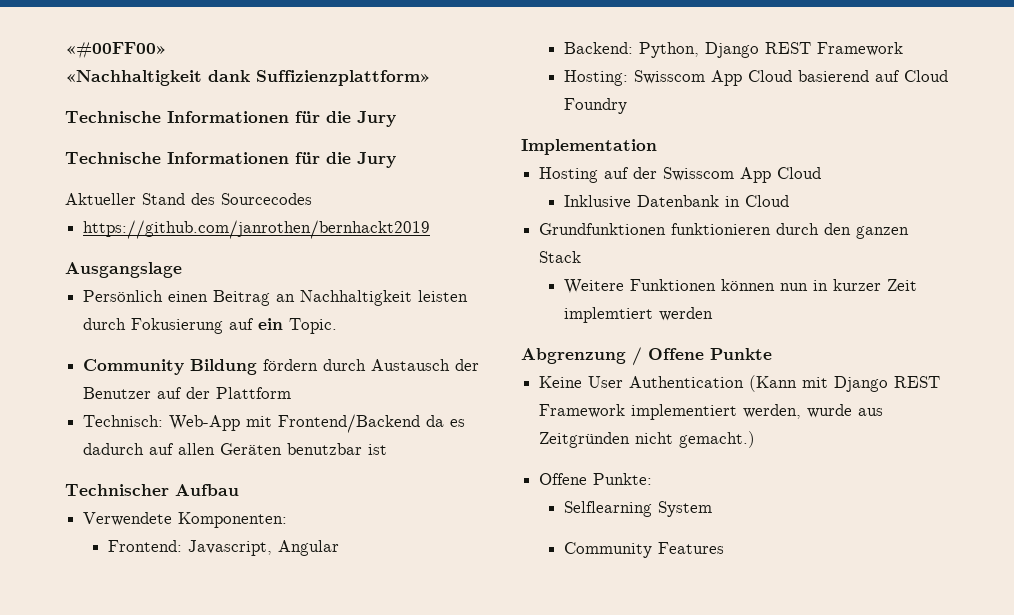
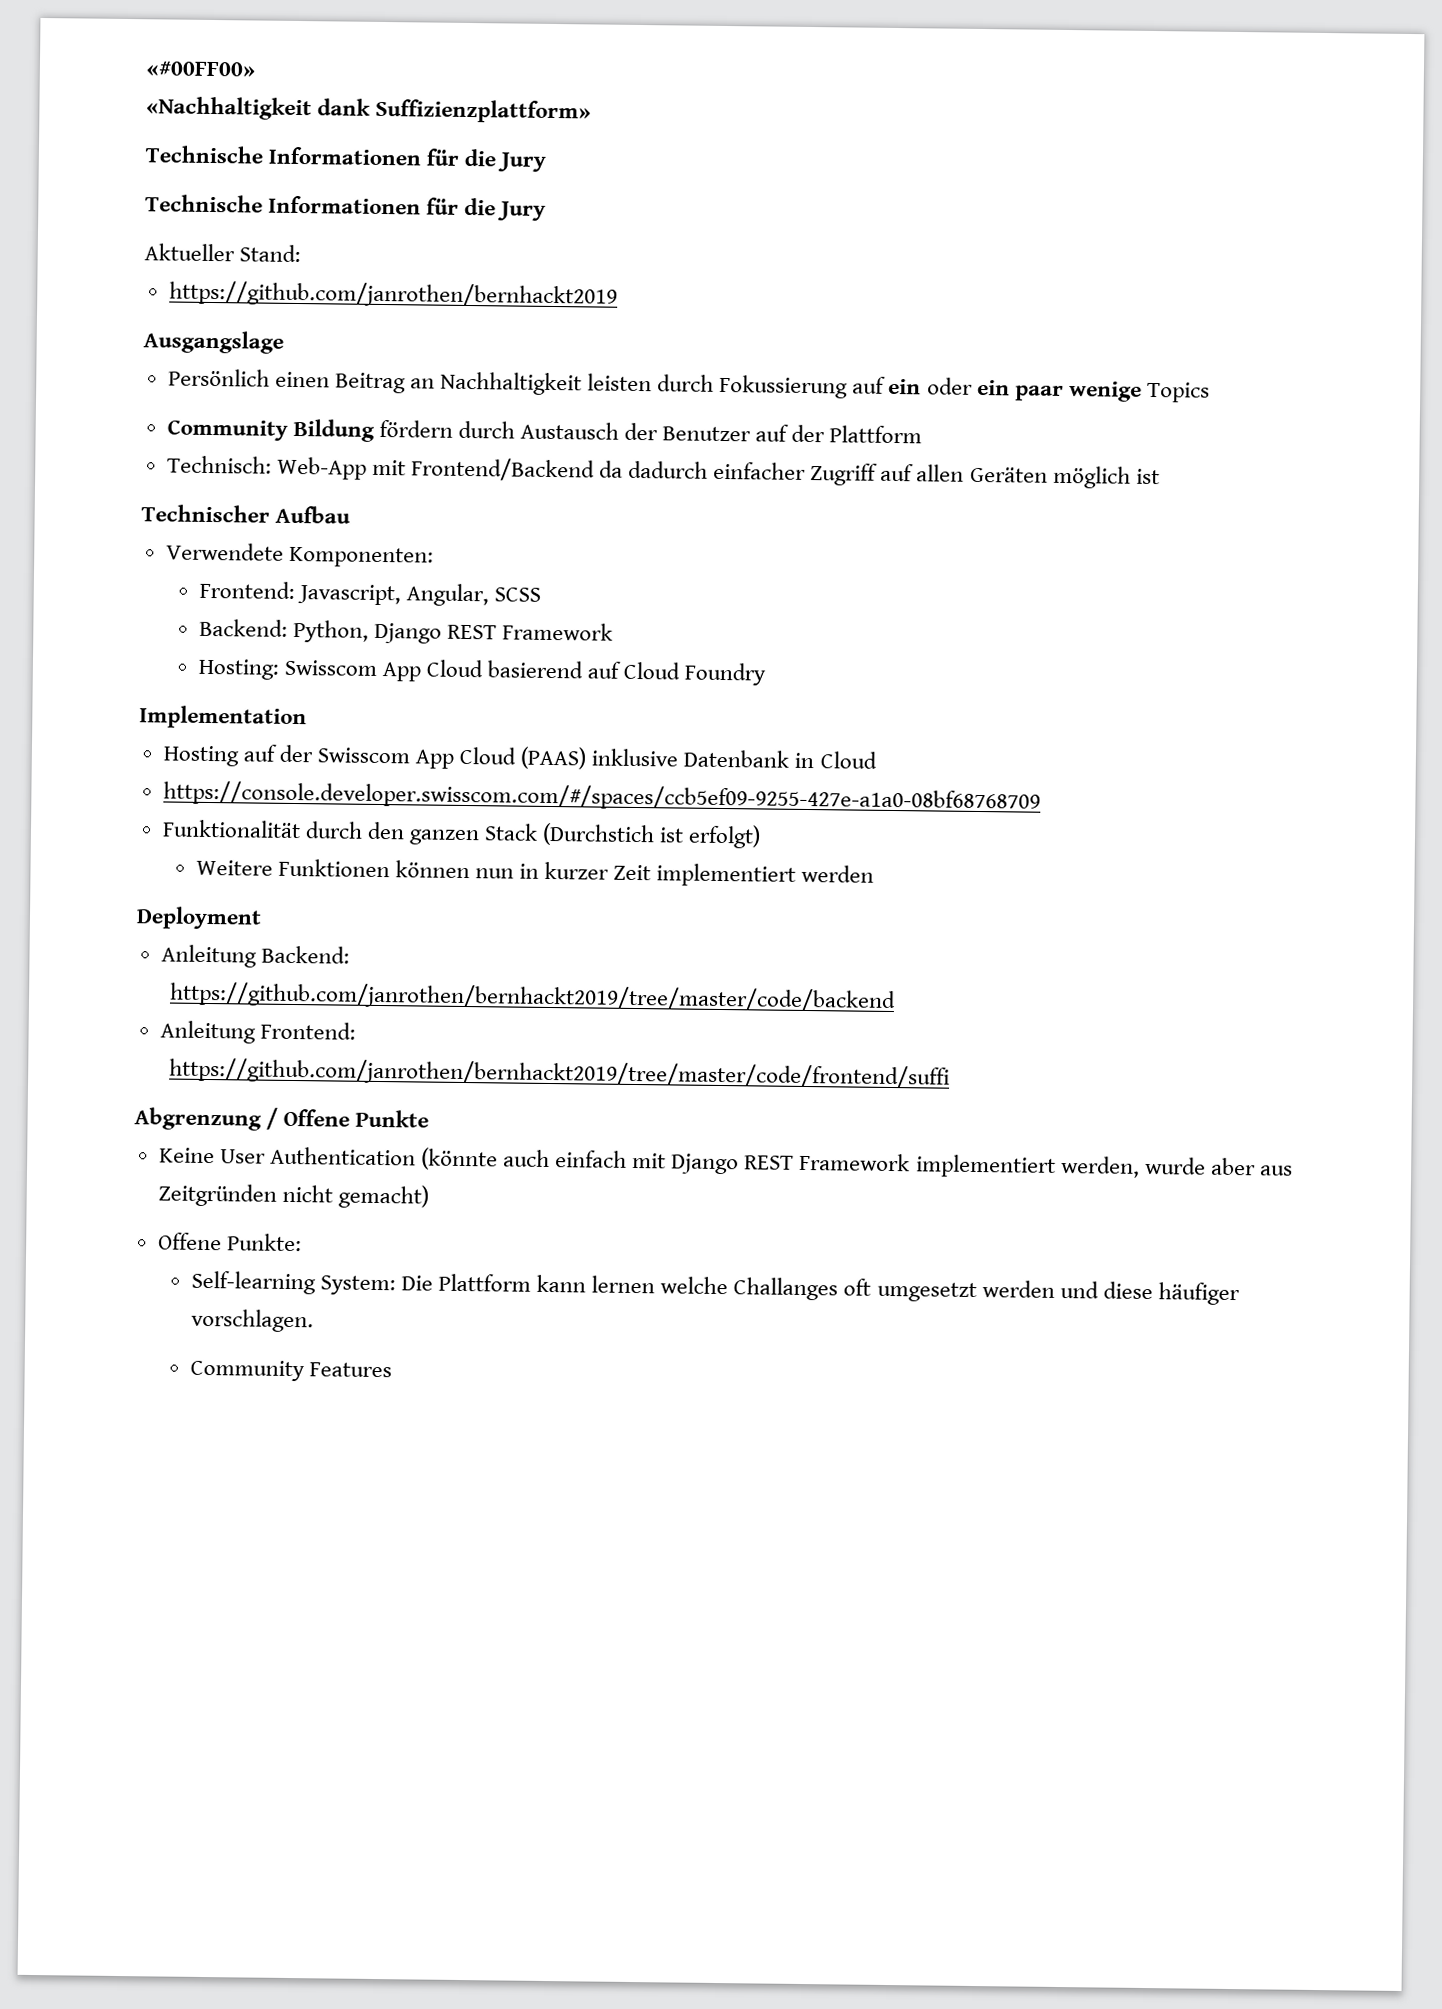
- Aktueller Stand des Sourcecodes
+ Aktueller Stand:
- Persönlich einen Beitrag an Nachhaltigkeit leisten durch Fokusierung auf ein Topic.
+ Persönlich einen Beitrag an Nachhaltigkeit leisten durch Fokussierung auf ein oder ein paar wenige Topics
- Technisch: Web-App mit Frontend/Backend da es dadurch auf allen Geräten benutzbar ist
+ Technisch: Web-App mit Frontend/Backend da dadurch einfacher Zugriff auf allen Geräten möglich ist
- Frontend: Javascript, Angular
+ Frontend: Javascript, Angular, SCSS
- Hosting auf der Swisscom App Cloud
- Inklusive Datenbank in Cloud
+ Hosting auf der Swisscom App Cloud (PAAS) inklusive Datenbank in Cloud
- Grundfunktionen funktionieren durch den ganzen Stack
+ https://console.developer.swisscom.com/#/spaces/ccb5ef09-9255-427e-a1a0-08bf68768709
+ Funktionalität durch den ganzen Stack (Durchstich ist erfolgt)
- Weitere Funktionen können nun in kurzer Zeit implemtiert werden
+ Weitere Funktionen können nun in kurzer Zeit implementiert werden
+ Deployment
+ Anleitung Backend:
+ https://github.com/janrothen/bernhackt2019/tree/master/code/backend
+ Anleitung Frontend:
+ https://github.com/janrothen/bernhackt2019/tree/master/code/frontend/suffi
- Keine User Authentication (Kann mit Django REST Framework implementiert werden, wurde aus Zeitgründen nicht gemacht.)
+ Keine User Authentication (könnte auch einfach mit Django REST Framework implementiert werden, wurde aber aus Zeitgründen nicht gemacht)
- Selflearning System
+ Self-learning System: Die Plattform kann lernen welche Challanges oft umgesetzt werden und diese häufiger vorschlagen.

